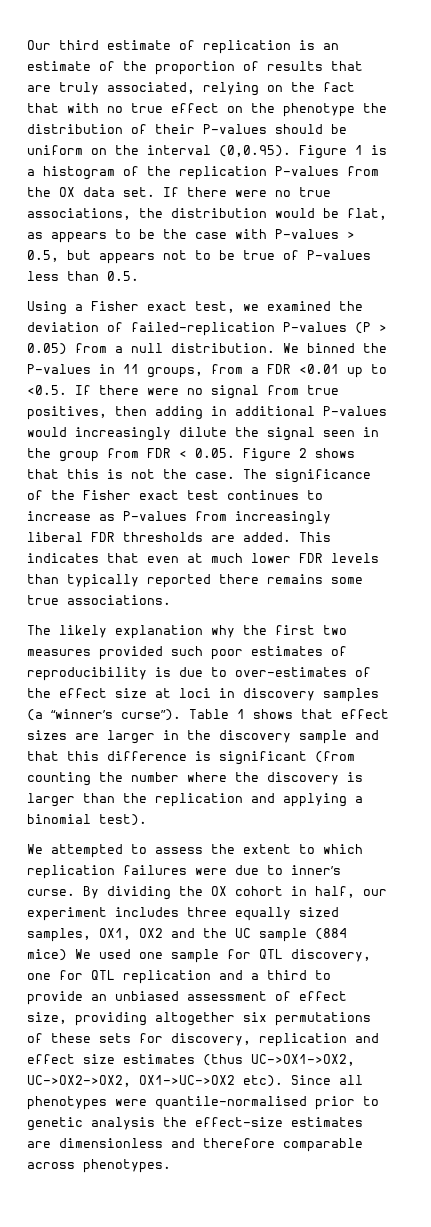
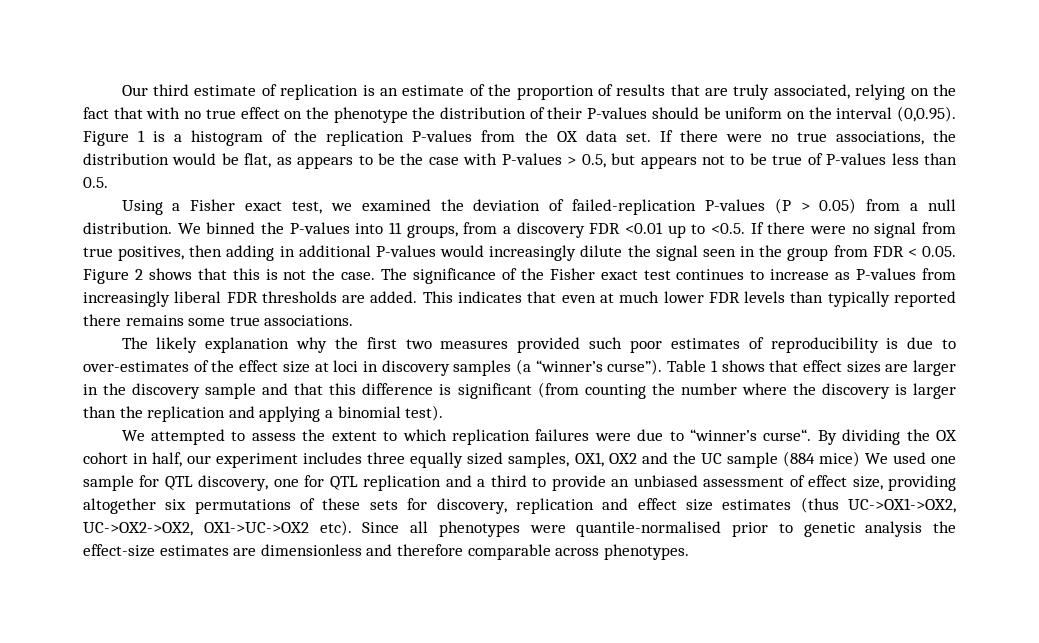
- We binned the P-values in 11 groups, from a FDR <0.01 up to <0.5. If there were no signal from true positives, then adding in additional P-values would increasingly dilute the signal seen in the group from FDR < 0.05. Figure 2 shows that this is not the case.
+ We binned the P-values into 11 groups, from a discovery FDR <0.01 up to <0.5. If there were no signal from true positives, then adding in additional P-values would increasingly dilute the signal seen in the group from FDR < 0.05. Figure 2 shows that this is not the case.
- We attempted to assess the extent to which replication failures were due to inner’s curse.
+ We attempted to assess the extent to which replication failures were due to “winner’s curse“.

